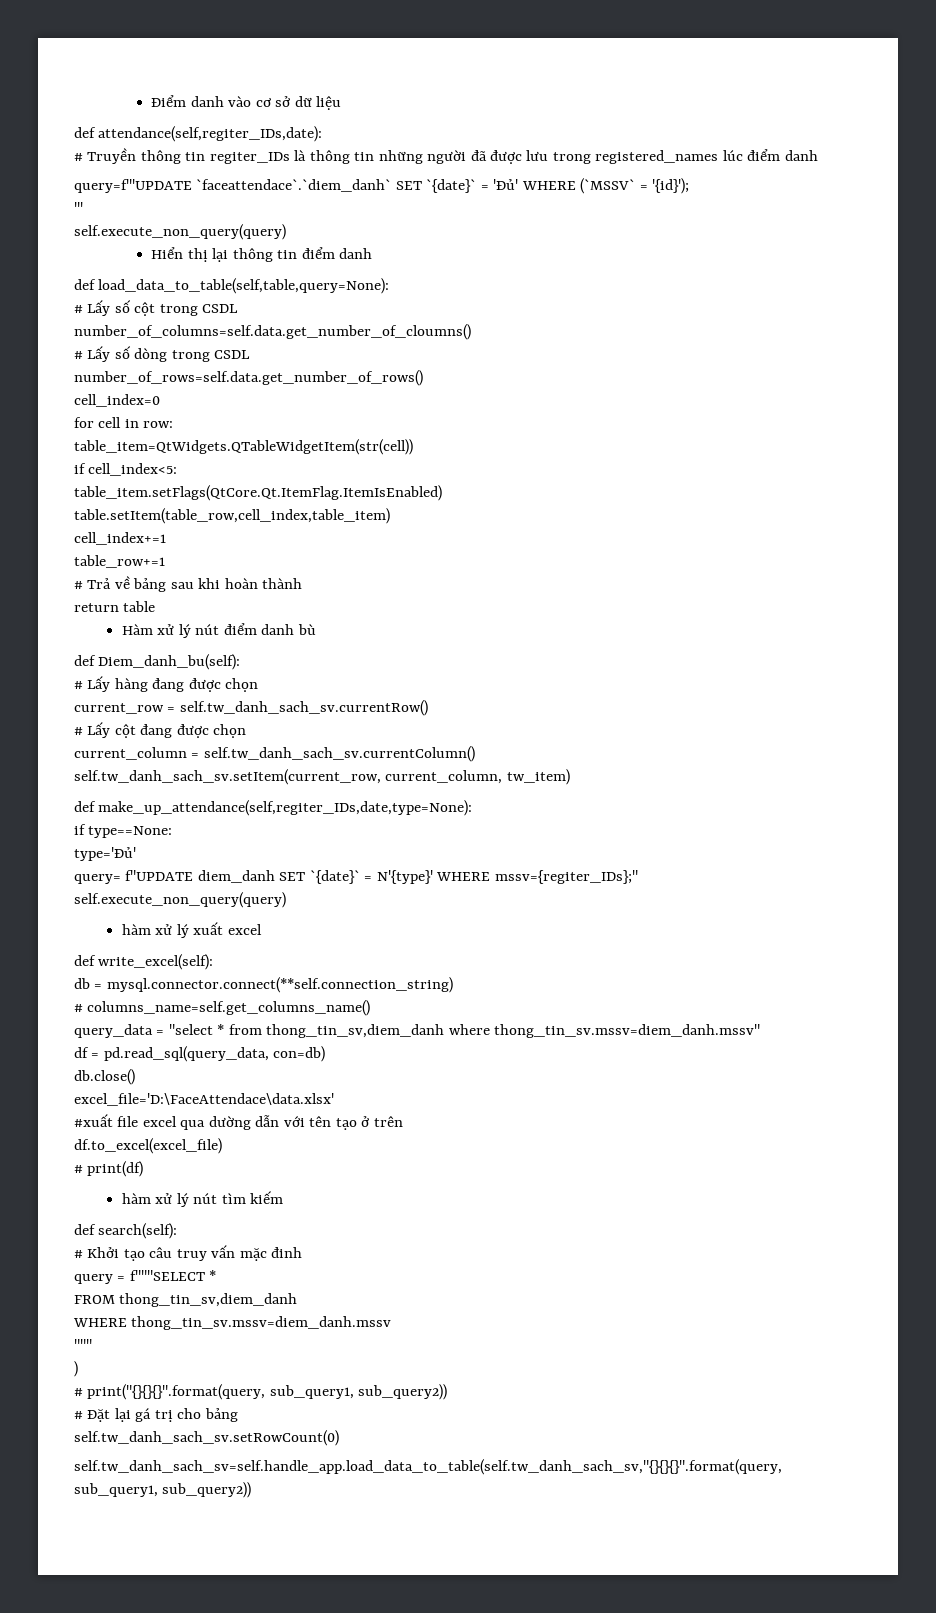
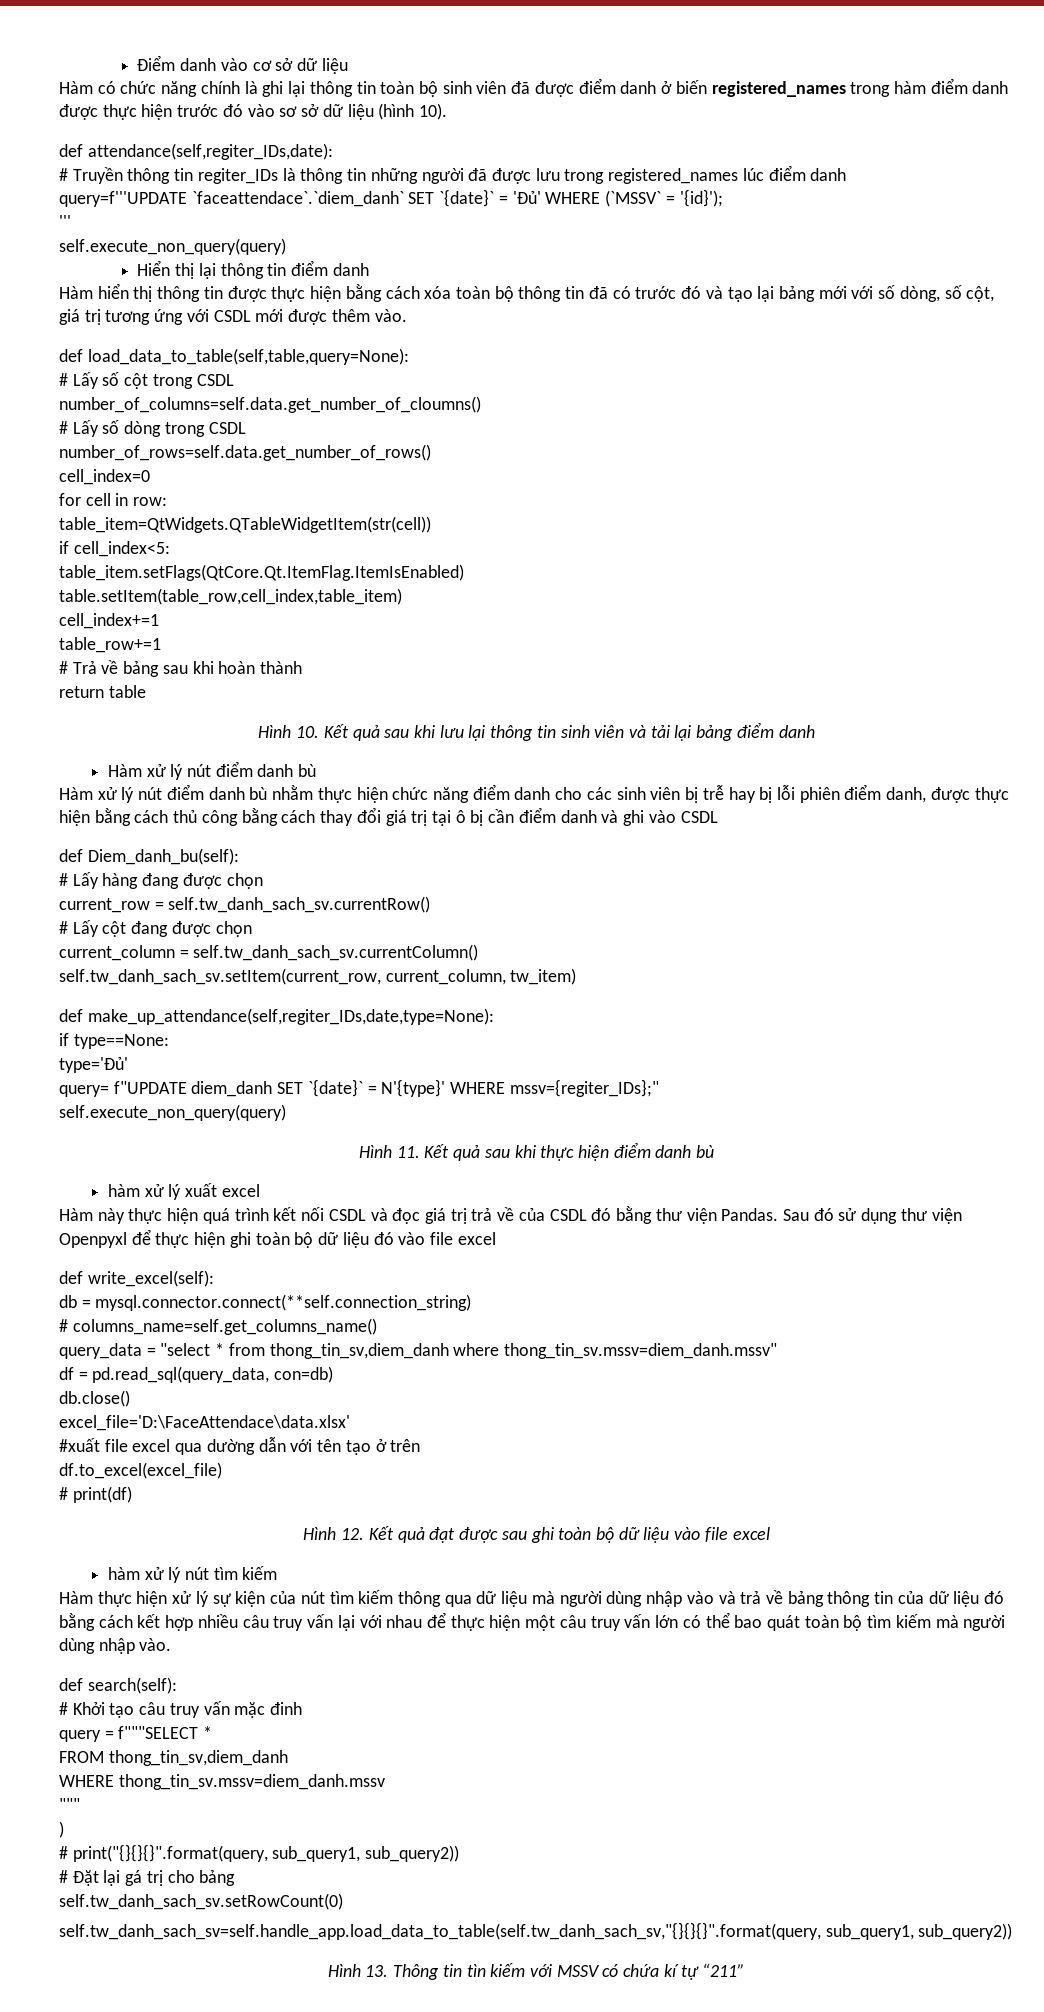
+ Hàm có chức năng chính là ghi lại thông tin toàn bộ sinh viên đã được điểm danh ở biến registered_names trong hàm điểm danh được thực hiện trước đó vào sơ sở dữ liệu (hình 10).
+ Hàm hiển thị thông tin được thực hiện bằng cách xóa toàn bộ thông tin đã có trước đó và tạo lại bảng mới với số dòng, số cột, giá trị tương ứng với CSDL mới được thêm vào.
+ Hình 10. Kết quả sau khi lưu lại thông tin sinh viên và tải lại bảng điểm danh
  Hàm xử lý nút điểm danh bù
+ Hàm xử lý nút điểm danh bù nhằm thực hiện chức năng điểm danh cho các sinh viên bị trễ hay bị lỗi phiên điểm danh, được thực hiện bằng cách thủ công bằng cách thay đổi giá trị tại ô bị cần điểm danh và ghi vào CSDL
+ Hình 11. Kết quả sau khi thực hiện điểm danh bù
+ Hàm này thực hiện quá trình kết nối CSDL và đọc giá trị trả về của CSDL đó bằng thư viện Pandas. Sau đó sử dụng thư viện Openpyxl để thực hiện ghi toàn bộ dữ liệu đó vào file excel
+ Hình 12. Kết quả đạt được sau ghi toàn bộ dữ liệu vào file excel
+ Hàm thực hiện xử lý sự kiện của nút tìm kiếm thông qua dữ liệu mà người dùng nhập vào và trả về bảng thông tin của dữ liệu đó bằng cách kết hợp nhiều câu truy vấn lại với nhau để thực hiện một câu truy vấn lớn có thể bao quát toàn bộ tìm kiếm mà người dùng nhập vào.
+ Hình 13. Thông tin tìn kiếm với MSSV có chứa kí tự “211”

